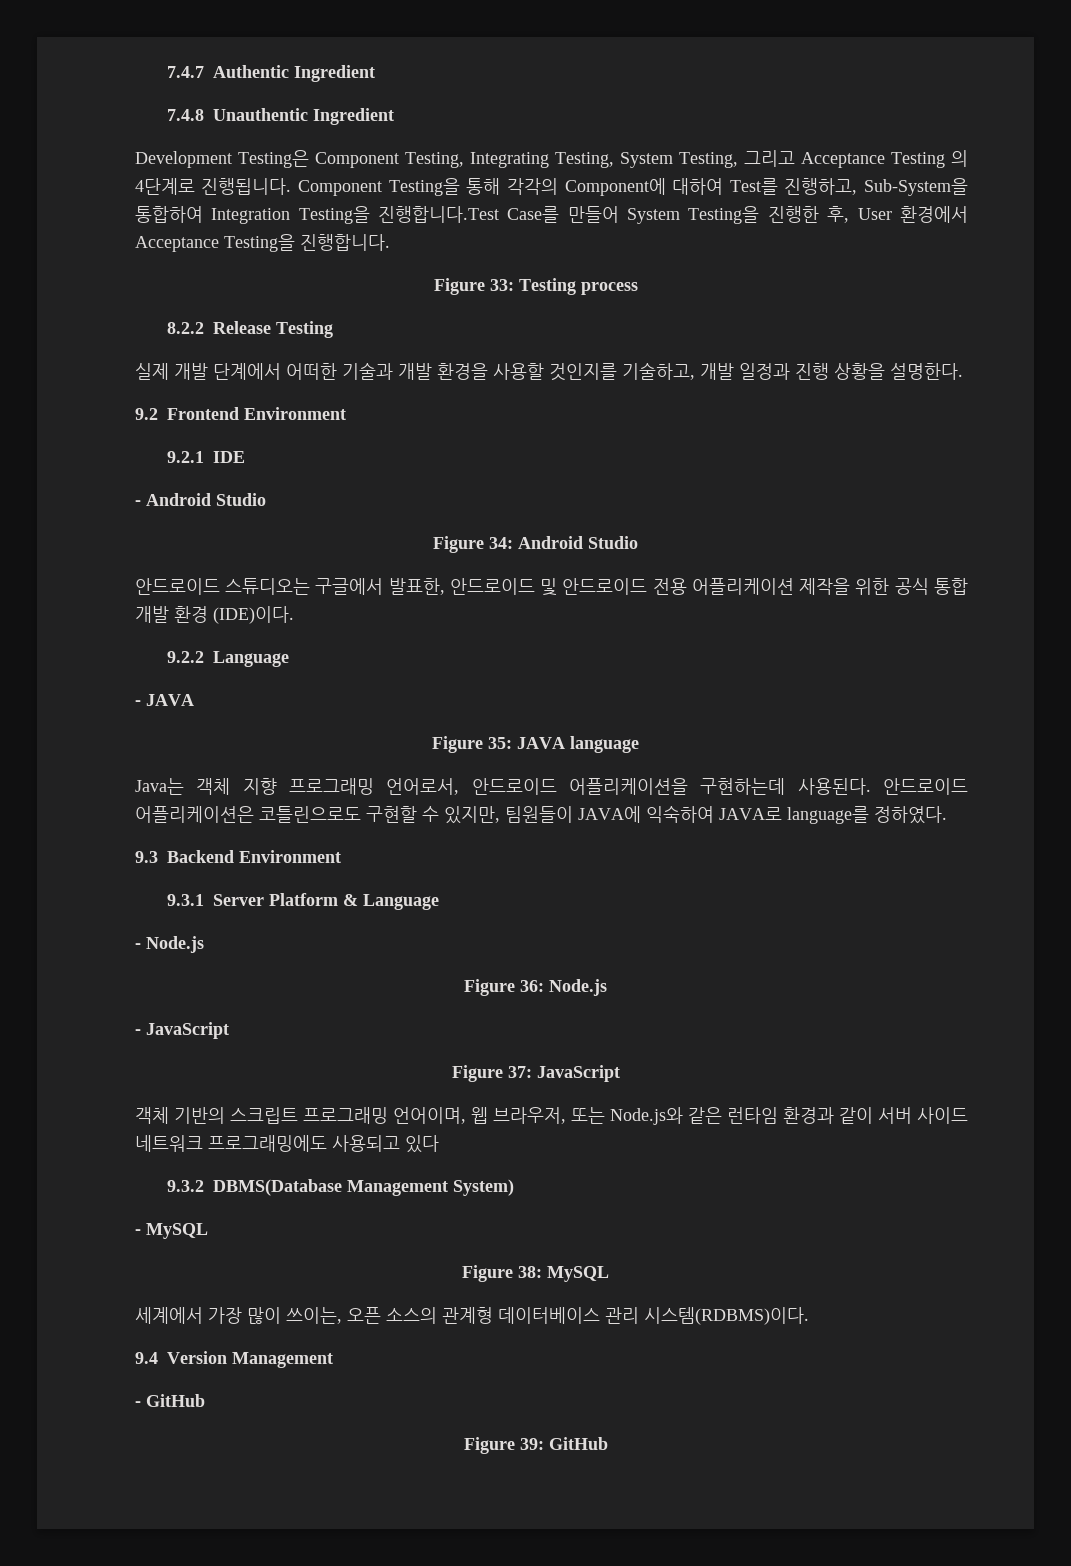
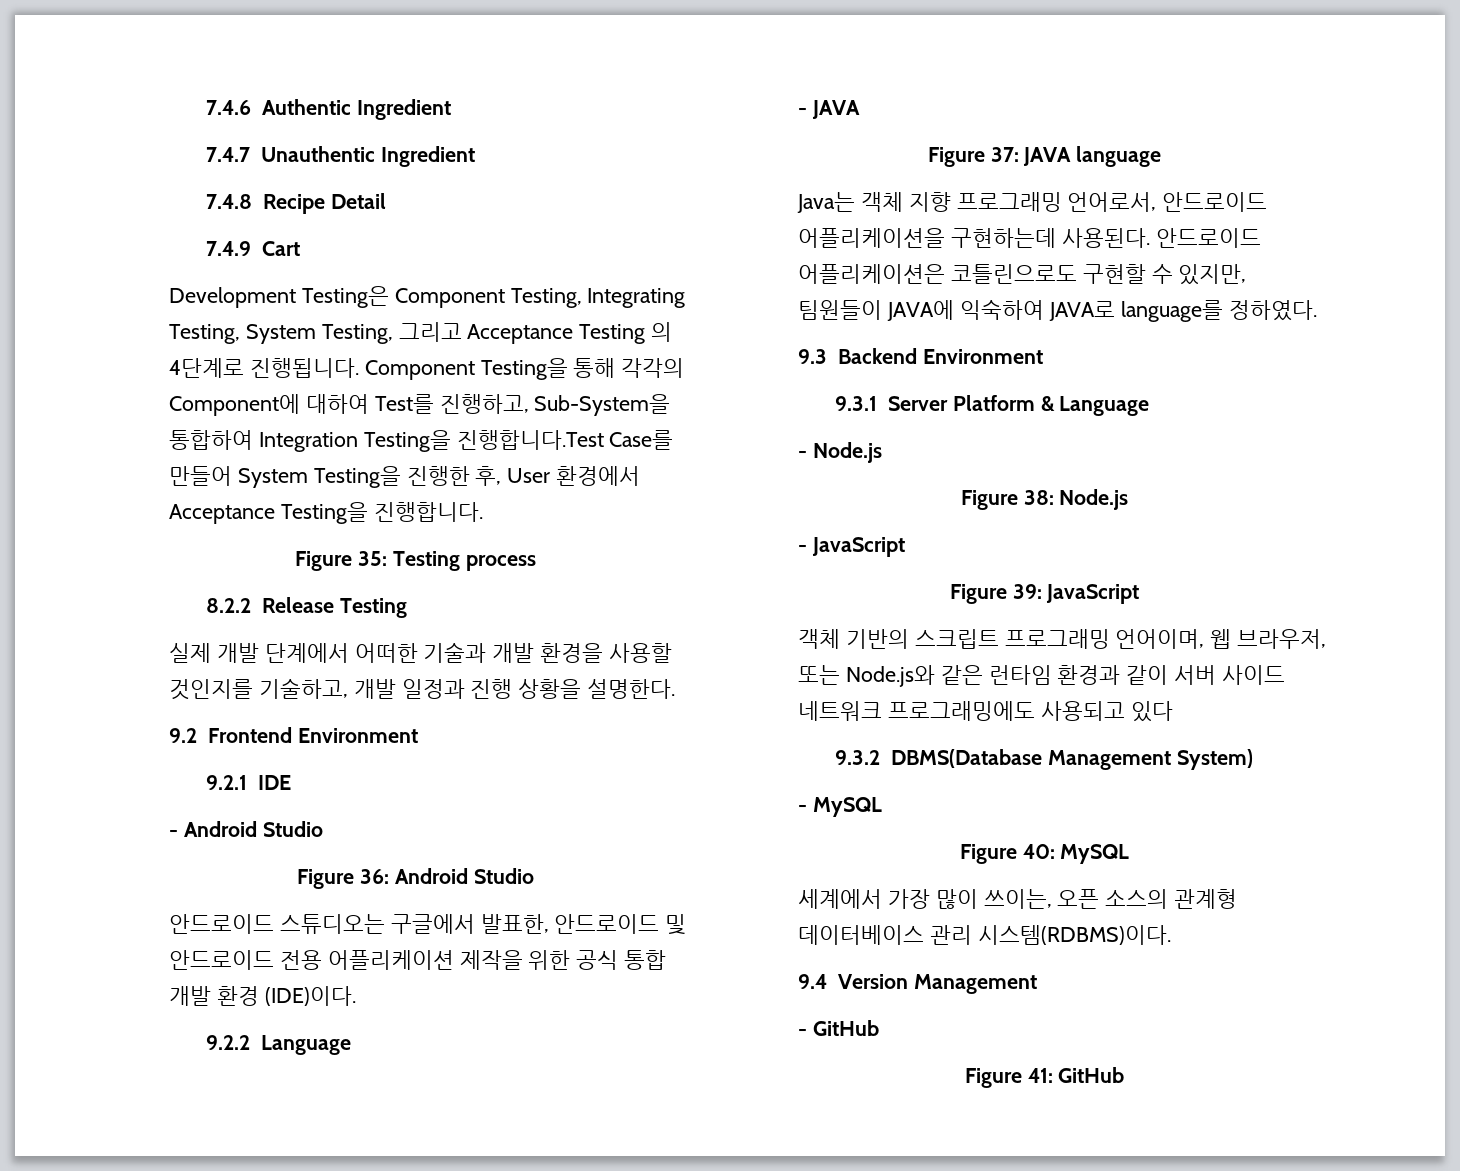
- 7.4.7 Authentic Ingredient
+ 7.4.6 Authentic Ingredient
- 7.4.8 Unauthentic Ingredient
+ 7.4.7 Unauthentic Ingredient
+ 7.4.8 Recipe Detail
+ 7.4.9 Cart
- Figure 33: Testing process
+ Figure 35: Testing process
- Figure 34: Android Studio
+ Figure 36: Android Studio
- Figure 35: JAVA language
+ Figure 37: JAVA language
- Figure 36: Node.js
+ Figure 38: Node.js
- Figure 37: JavaScript
+ Figure 39: JavaScript
- Figure 38: MySQL
+ Figure 40: MySQL
- Figure 39: GitHub
+ Figure 41: GitHub

